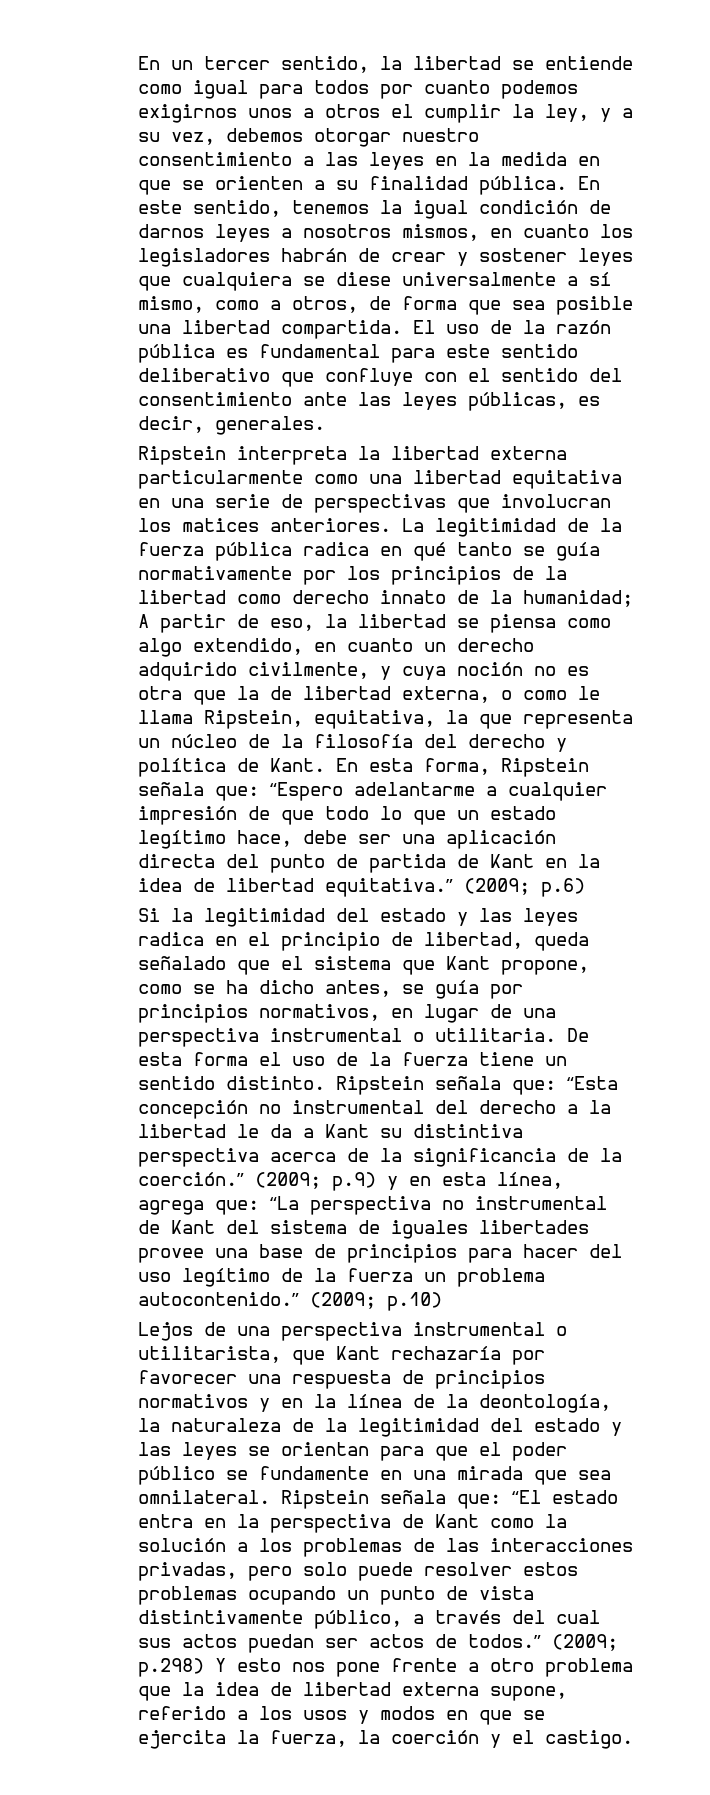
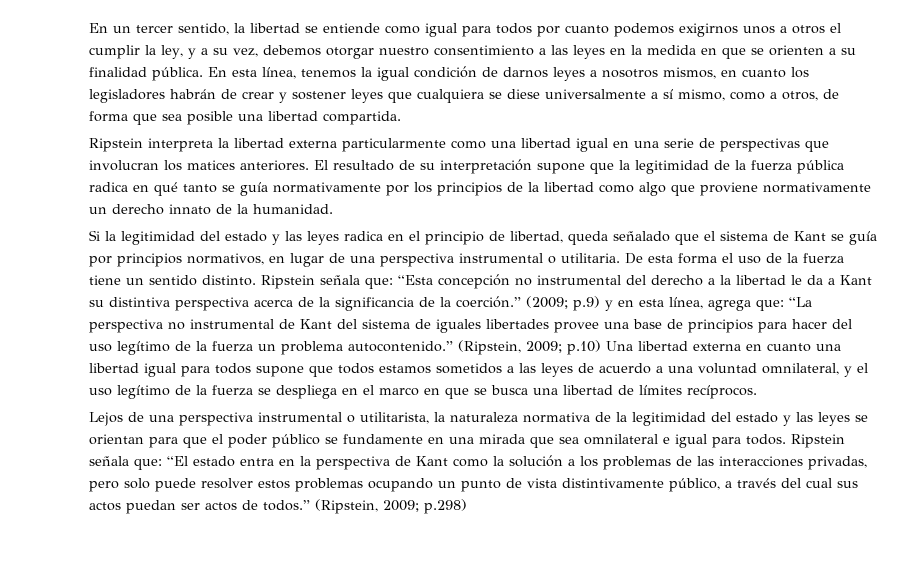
- En este sentido, tenemos la igual condición de darnos leyes a nosotros mismos, en cuanto los legisladores habrán de crear y sostener leyes que cualquiera se diese universalmente a sí mismo, como a otros, de forma que sea posible una libertad compartida. El uso de la razón pública es fundamental para este sentido deliberativo que confluye con el sentido del consentimiento ante las leyes públicas, es decir, generales.
+ En esta línea, tenemos la igual condición de darnos leyes a nosotros mismos, en cuanto los legisladores habrán de crear y sostener leyes que cualquiera se diese universalmente a sí mismo, como a otros, de forma que sea posible una libertad compartida.
- Ripstein interpreta la libertad externa particularmente como una libertad equitativa en una serie de perspectivas que involucran los matices anteriores.
+ Ripstein interpreta la libertad externa particularmente como una libertad igual en una serie de perspectivas que involucran los matices anteriores.
- La legitimidad de la fuerza pública radica en qué tanto se guía normativamente por los principios de la libertad como derecho innato de la humanidad; A partir de eso, la libertad se piensa como algo extendido, en cuanto un derecho adquirido civilmente, y cuya noción no es otra que la de libertad externa, o como le llama Ripstein, equitativa, la que representa un núcleo de la filosofía del derecho y política de Kant. En esta forma, Ripstein señala que: “Espero adelantarme a cualquier impresión de que todo lo que un estado legítimo hace, debe ser una aplicación directa del punto de partida de Kant en la idea de libertad equitativa.” (2009; p.6)
+ El resultado de su interpretación supone que la legitimidad de la fuerza pública radica en qué tanto se guía normativamente por los principios de la libertad como algo que proviene normativamente un derecho innato de la humanidad.
- Si la legitimidad del estado y las leyes radica en el principio de libertad, queda señalado que el sistema que Kant propone, como se ha dicho antes, se guía por principios normativos, en lugar de una perspectiva instrumental o utilitaria.
+ Si la legitimidad del estado y las leyes radica en el principio de libertad, queda señalado que el sistema de Kant se guía por principios normativos, en lugar de una perspectiva instrumental o utilitaria.
- (2009; p.10)
+ (Ripstein, 2009; p.10) Una libertad externa en cuanto una libertad igual para todos supone que todos estamos sometidos a las leyes de acuerdo a una voluntad omnilateral, y el uso legítimo de la fuerza se despliega en el marco en que se busca una libertad de límites recíprocos.
- Lejos de una perspectiva instrumental o utilitarista, que Kant rechazaría por favorecer una respuesta de principios normativos y en la línea de la deontología, la naturaleza de la legitimidad del estado y las leyes se orientan para que el poder público se fundamente en una mirada que sea omnilateral.
+ Lejos de una perspectiva instrumental o utilitarista, la naturaleza normativa de la legitimidad del estado y las leyes se orientan para que el poder público se fundamente en una mirada que sea omnilateral e igual para todos.
- (2009; p.298) Y esto nos pone frente a otro problema que la idea de libertad externa supone, referido a los usos y modos en que se ejercita la fuerza, la coerción y el castigo.
+ (Ripstein, 2009; p.298)

